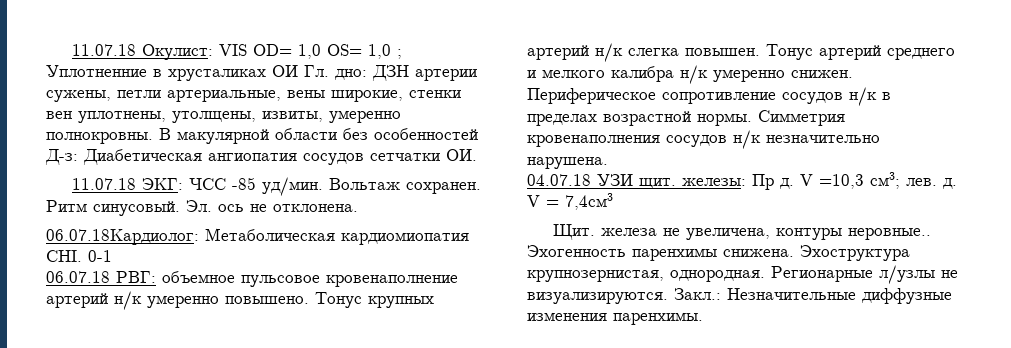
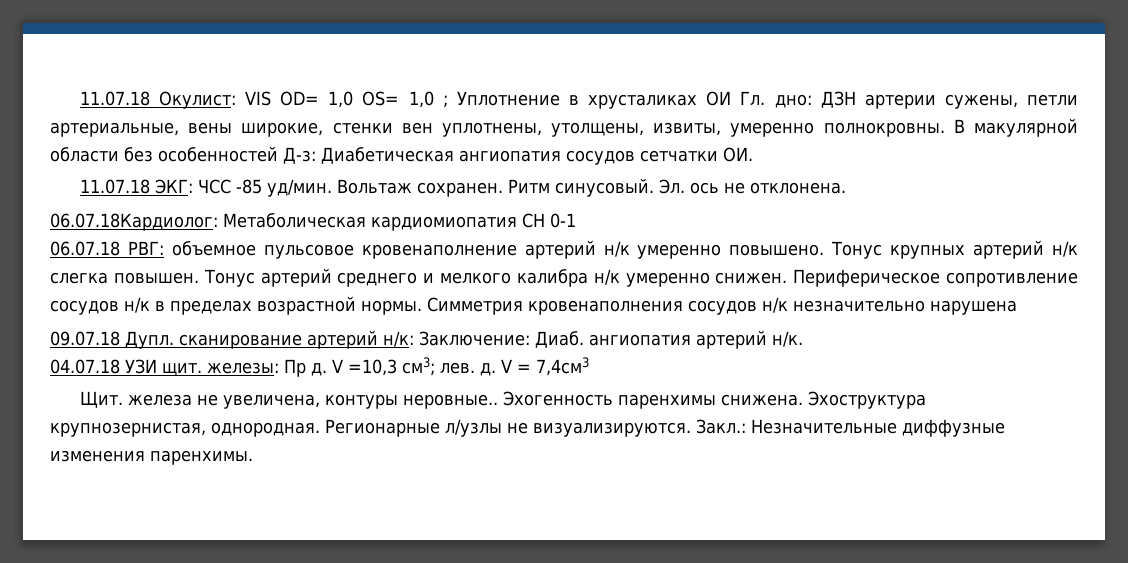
- 11.07.18 Окулист: VIS OD= 1,0 OS= 1,0 ; Уплотненние в хрусталиках ОИ Гл. дно: ДЗН артерии сужены, петли артериальные, вены широкие, стенки вен уплотнены, утолщены, извиты, умеренно полнокровны.
+ 11.07.18 Окулист: VIS OD= 1,0 OS= 1,0 ; Уплотнение в хрусталиках ОИ Гл. дно: ДЗН артерии сужены, петли артериальные, вены широкие, стенки вен уплотнены, утолщены, извиты, умеренно полнокровны.
- 06.07.18Кардиолог: Метаболическая кардиомиопатия СНI. 0-1
+ 06.07.18Кардиолог: Метаболическая кардиомиопатия СН 0-1
- Симметрия кровенаполнения сосудов н/к незначительно нарушена.
+ Симметрия кровенаполнения сосудов н/к незначительно нарушена
+ 09.07.18 Дупл. сканирование артерий н/к: Заключение: Диаб. ангиопатия артерий н/к.

